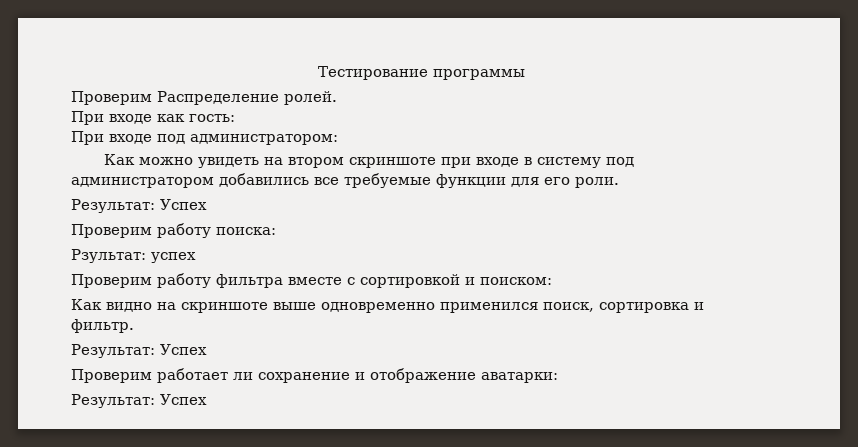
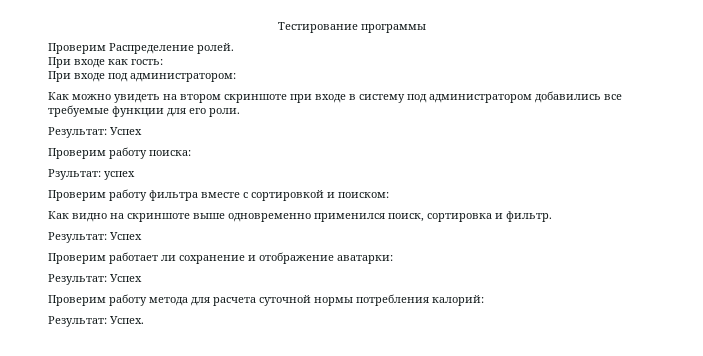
+ Проверим работу метода для расчета суточной нормы потребления калорий:
+ Результат: Успех.

